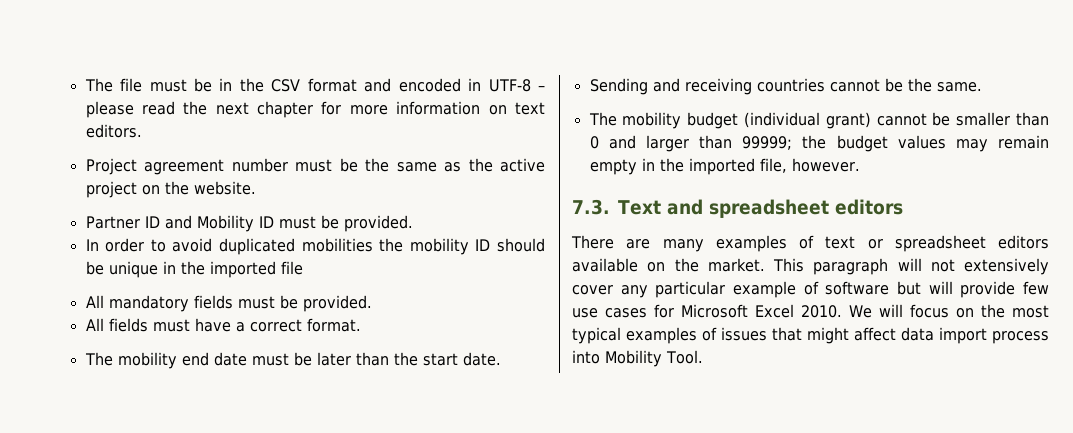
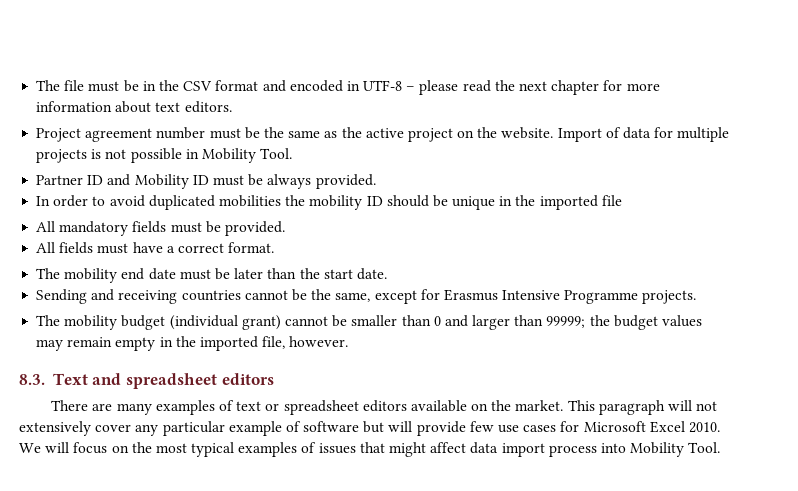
- The file must be in the CSV format and encoded in UTF-8 – please read the next chapter for more information on text editors.
+ The file must be in the CSV format and encoded in UTF-8 – please read the next chapter for more information about text editors.
+ Import of data for multiple projects is not possible in Mobility Tool.
- Partner ID and Mobility ID must be provided.
+ Partner ID and Mobility ID must be always provided.
- Sending and receiving countries cannot be the same.
+ Sending and receiving countries cannot be the same, except for Erasmus Intensive Programme projects.
- 7.3. Text and spreadsheet editors
+ 8.3. Text and spreadsheet editors

